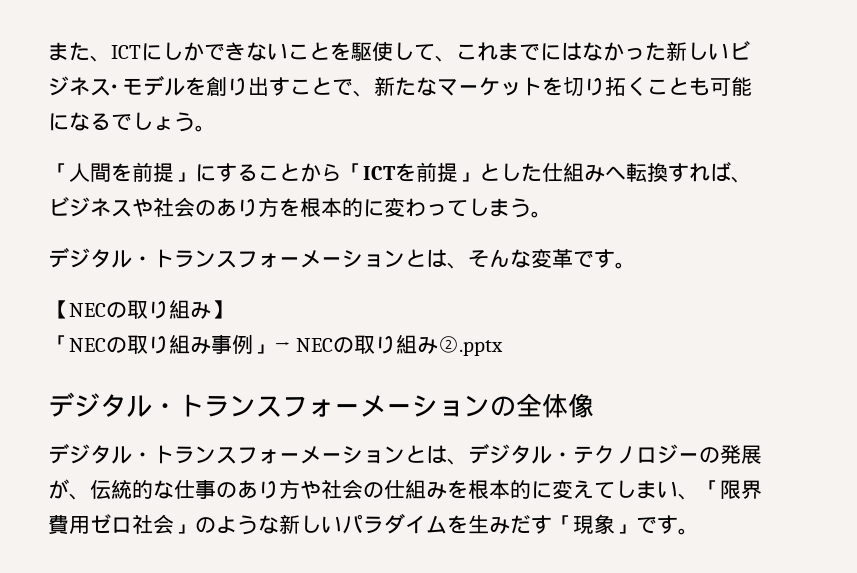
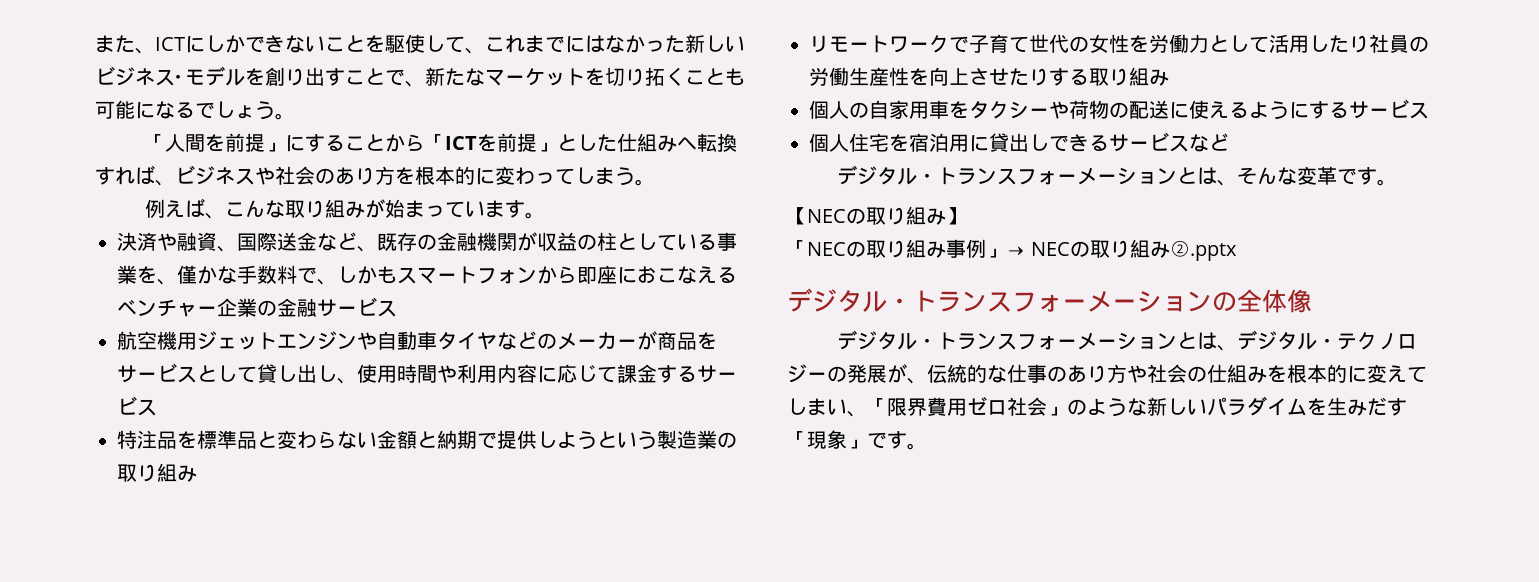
+ 例えば、こんな取り組みが始まっています。
+ 決済や融資、国際送金など、既存の金融機関が収益の柱としている事業を、僅かな手数料で、しかもスマートフォンから即座におこなえるベンチャー企業の金融サービス
+ 航空機用ジェットエンジンや自動車タイヤなどのメーカーが商品をサービスとして貸し出し、使用時間や利用内容に応じて課金するサービス
+ 特注品を標準品と変わらない金額と納期で提供しようという製造業の取り組み
+ リモートワークで子育て世代の女性を労働力として活用したり社員の労働生産性を向上させたりする取り組み
+ 個人の自家用車をタクシーや荷物の配送に使えるようにするサービス
+ 個人住宅を宿泊用に貸出しできるサービスなど

